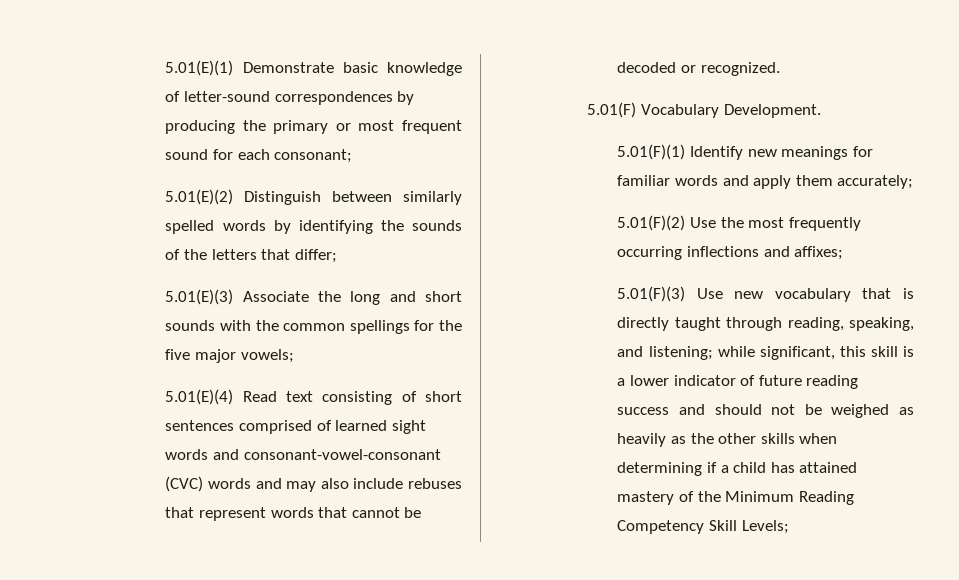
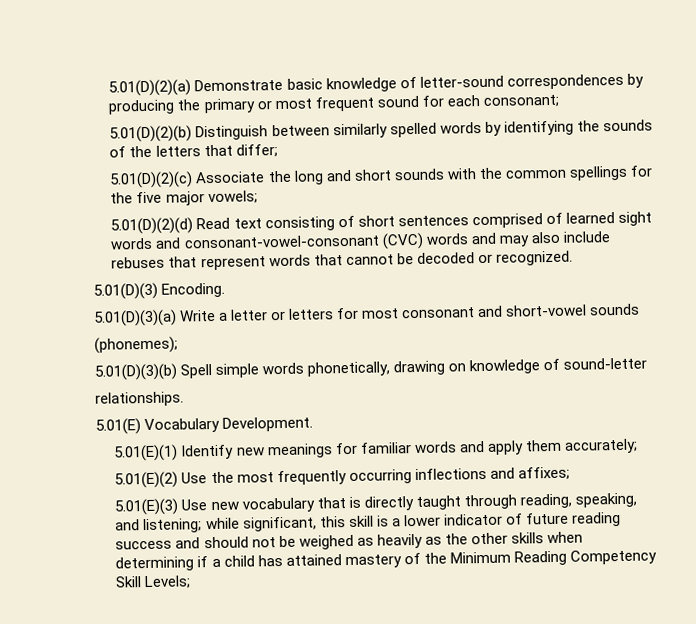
- 5.01(E)(1) Demonstrate basic knowledge of letter-sound correspondences by producing the primary or most frequent sound for each consonant;
+ 5.01(D)(2)(a) Demonstrate basic knowledge of letter-sound correspondences by producing the primary or most frequent sound for each consonant;
- 5.01(E)(2) Distinguish between similarly spelled words by identifying the sounds of the letters that differ;
+ 5.01(D)(2)(b) Distinguish between similarly spelled words by identifying the sounds of the letters that differ;
- 5.01(E)(3) Associate the long and short sounds with the common spellings for the five major vowels;
+ 5.01(D)(2)(c) Associate the long and short sounds with the common spellings for the five major vowels;
- 5.01(E)(4) Read text consisting of short sentences comprised of learned sight words and consonant-vowel-consonant (CVC) words and may also include rebuses that represent words that cannot be decoded or recognized.
+ 5.01(D)(2)(d) Read text consisting of short sentences comprised of learned sight words and consonant-vowel-consonant (CVC) words and may also include rebuses that represent words that cannot be decoded or recognized.
- 5.01(F) Vocabulary Development.
+ 5.01(D)(3) Encoding.
+ 5.01(D)(3)(a) Write a letter or letters for most consonant and short-vowel sounds
+ (phonemes);
+ 5.01(D)(3)(b) Spell simple words phonetically, drawing on knowledge of sound-letter
+ relationships.
+ 5.01(E) Vocabulary Development.
- 5.01(F)(1) Identify new meanings for familiar words and apply them accurately;
+ 5.01(E)(1) Identify new meanings for familiar words and apply them accurately;
- 5.01(F)(2) Use the most frequently occurring inflections and affixes;
+ 5.01(E)(2) Use the most frequently occurring inflections and affixes;
- 5.01(F)(3) Use new vocabulary that is directly taught through reading, speaking, and listening; while significant, this skill is a lower indicator of future reading success and should not be weighed as heavily as the other skills when determining if a child has attained mastery of the Minimum Reading Competency Skill Levels;
+ 5.01(E)(3) Use new vocabulary that is directly taught through reading, speaking, and listening; while significant, this skill is a lower indicator of future reading success and should not be weighed as heavily as the other skills when determining if a child has attained mastery of the Minimum Reading Competency Skill Levels;

